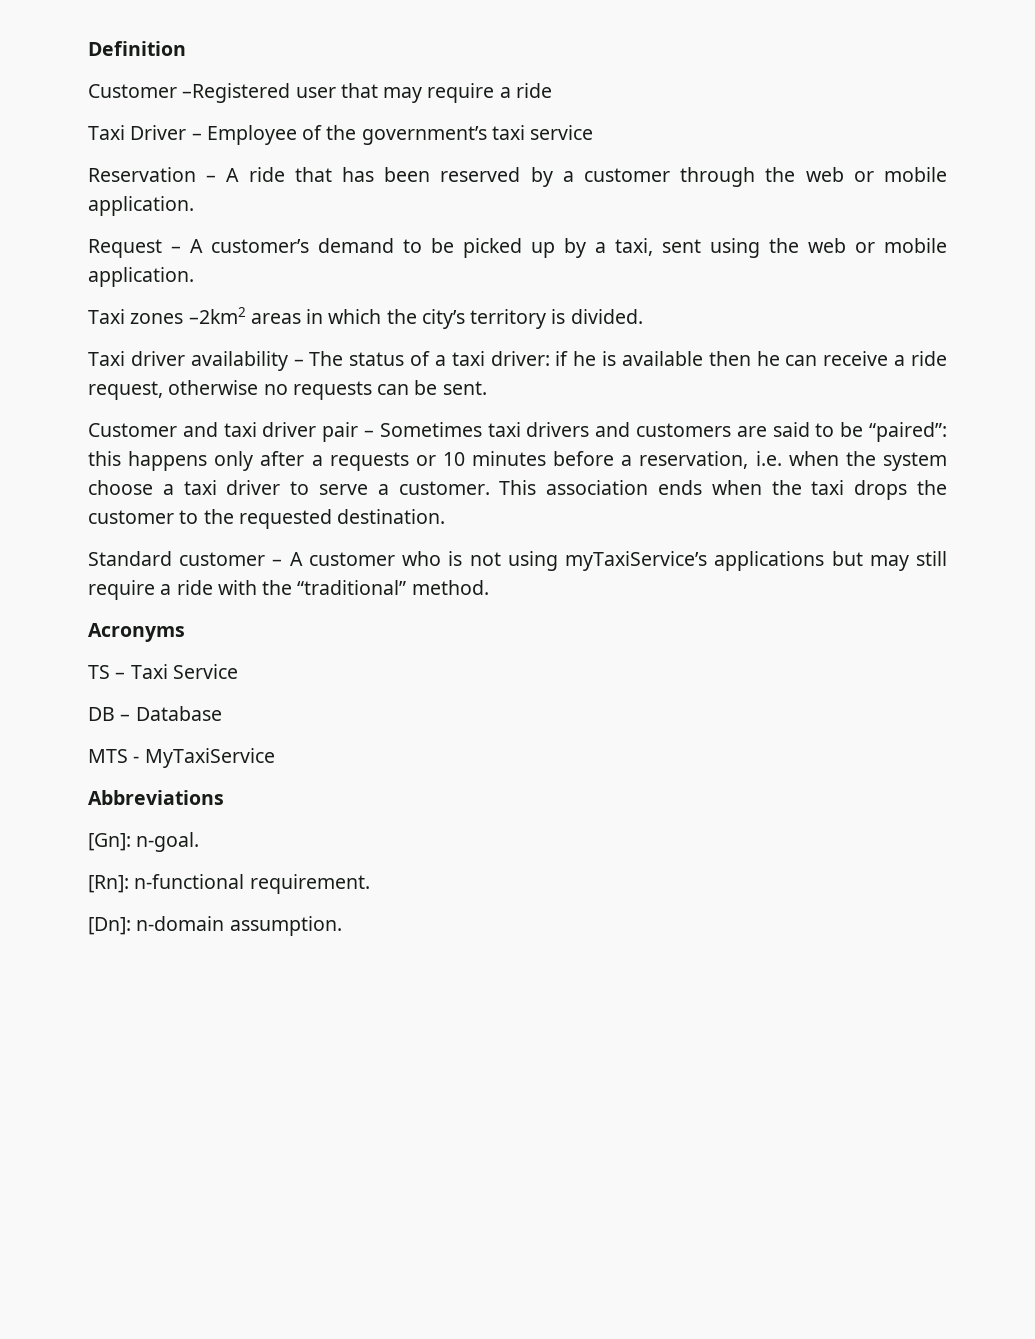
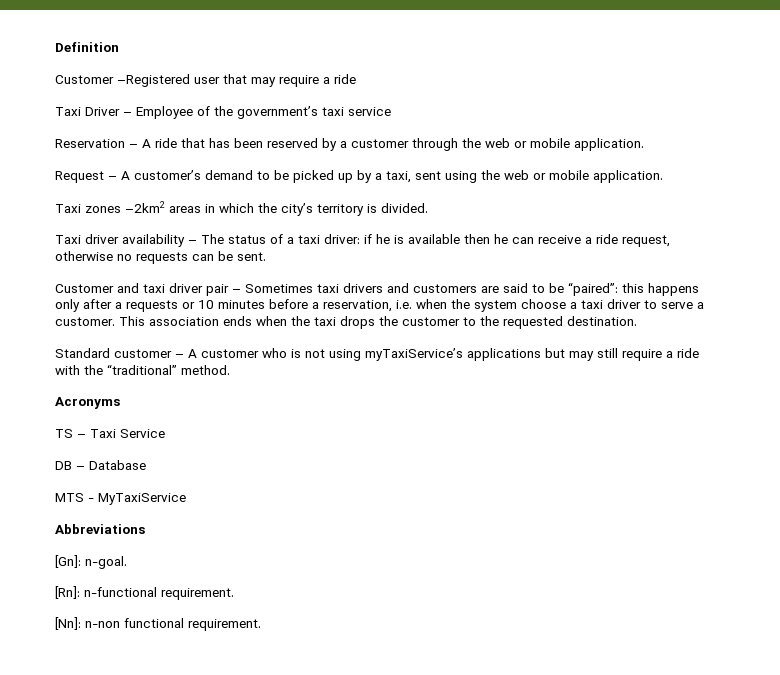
- [Dn]: n-domain assumption.
+ [Nn]: n-non functional requirement.

